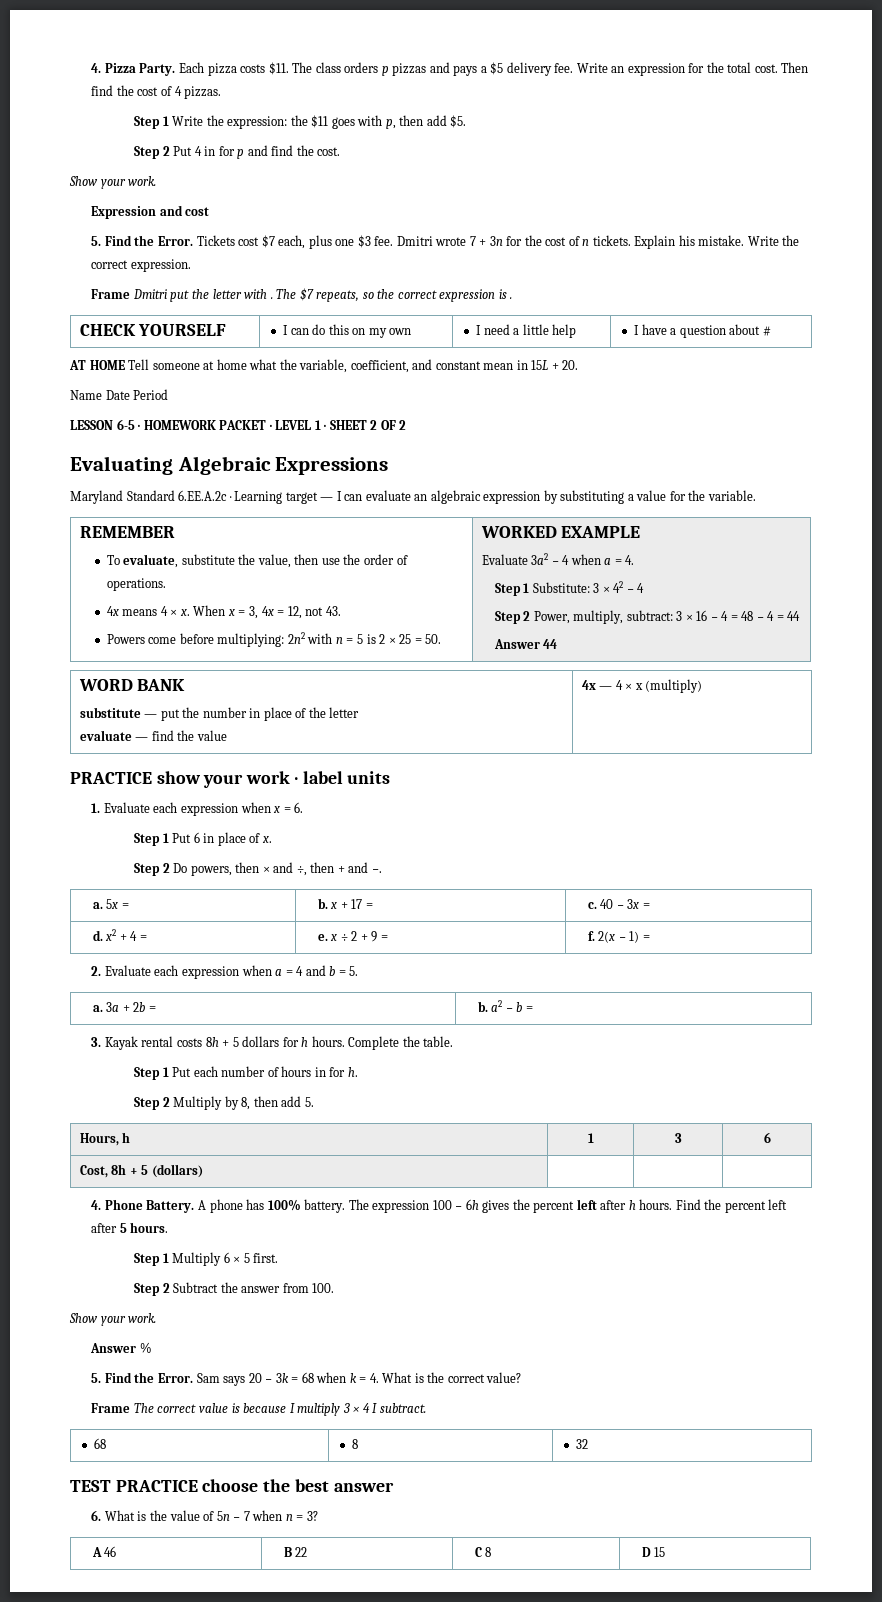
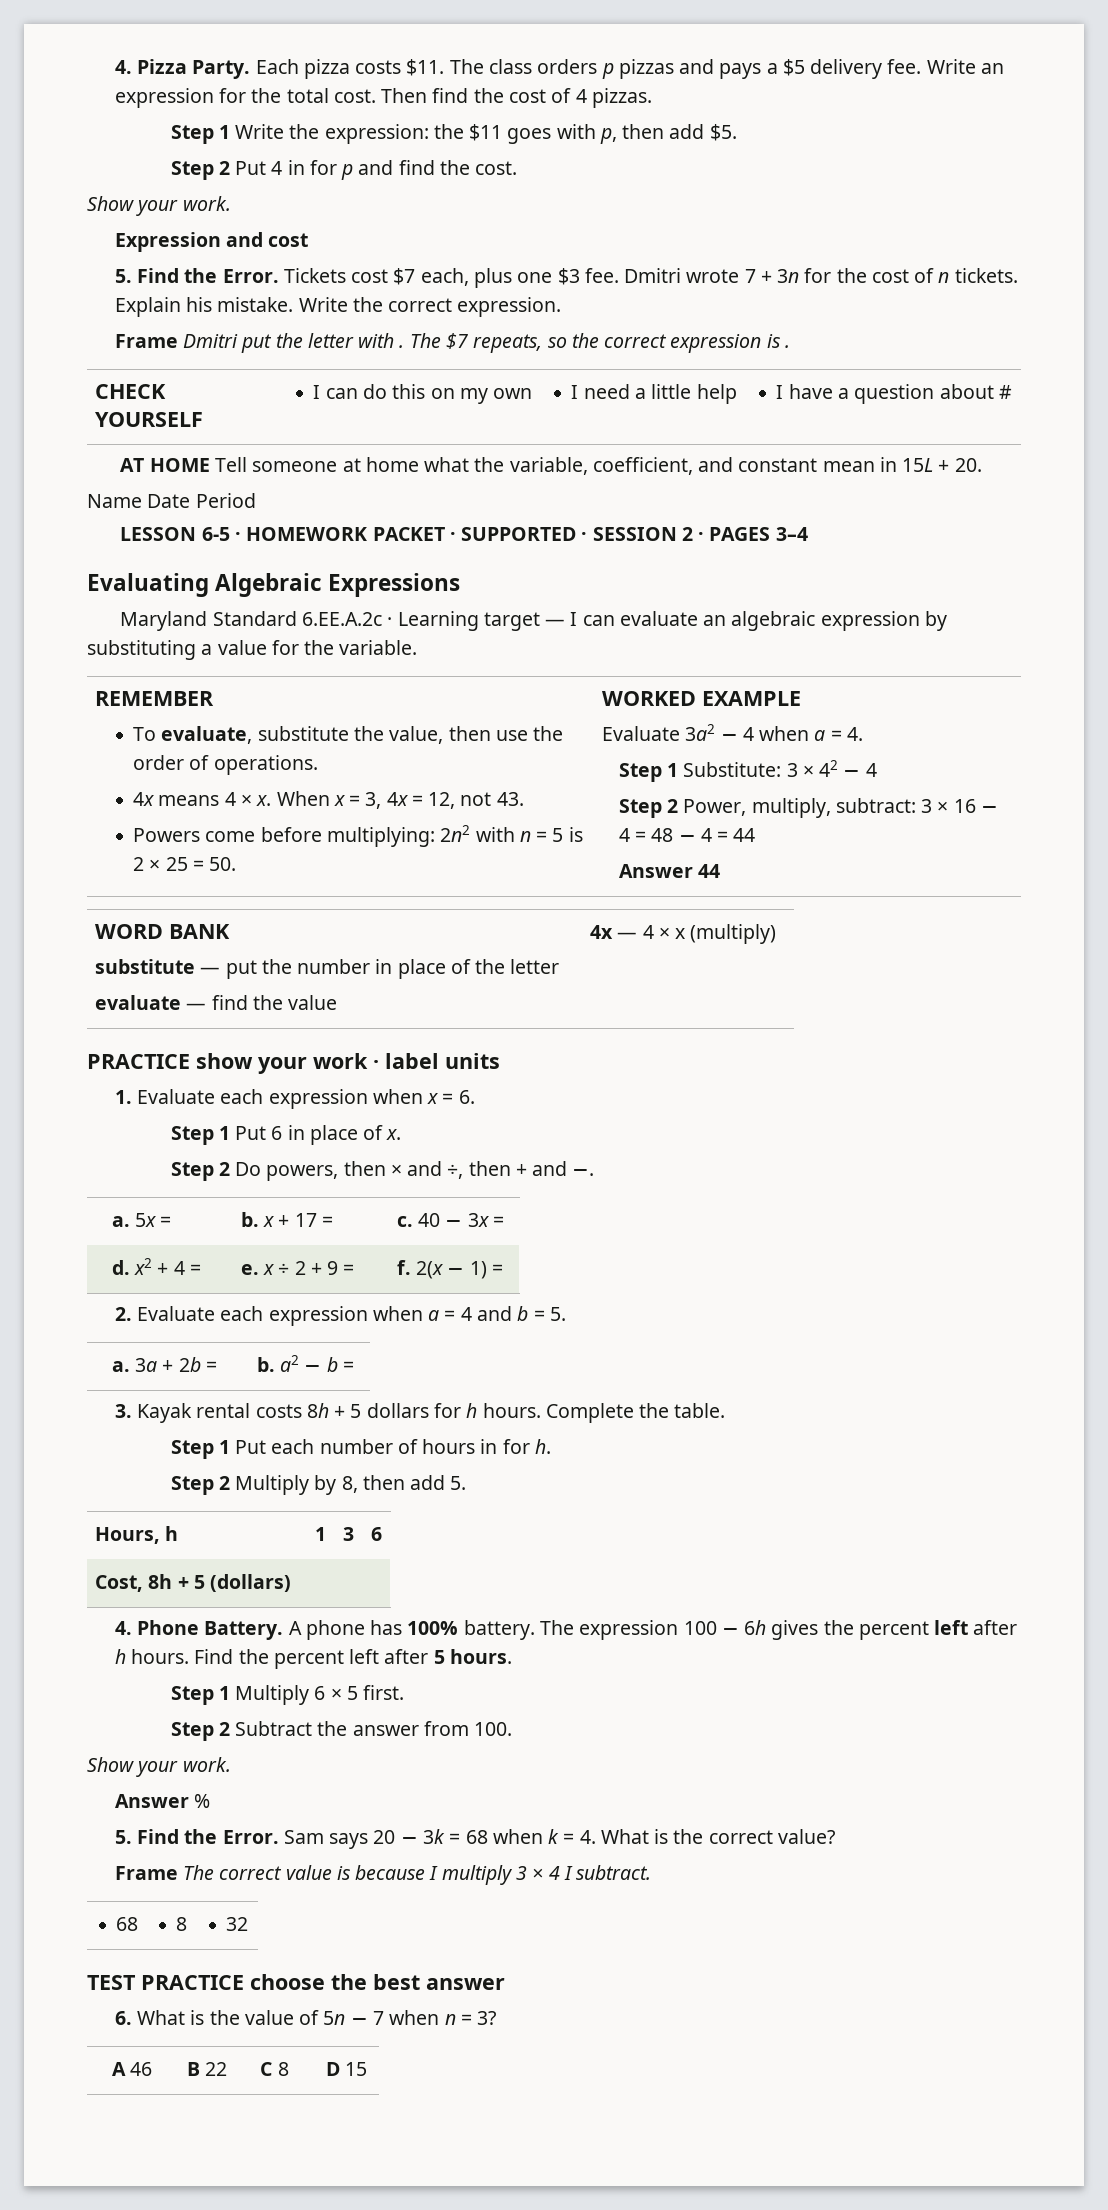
- LESSON 6-5 · HOMEWORK PACKET · LEVEL 1 · SHEET 2 OF 2
+ LESSON 6-5 · HOMEWORK PACKET · SUPPORTED · SESSION 2 · PAGES 3–4

